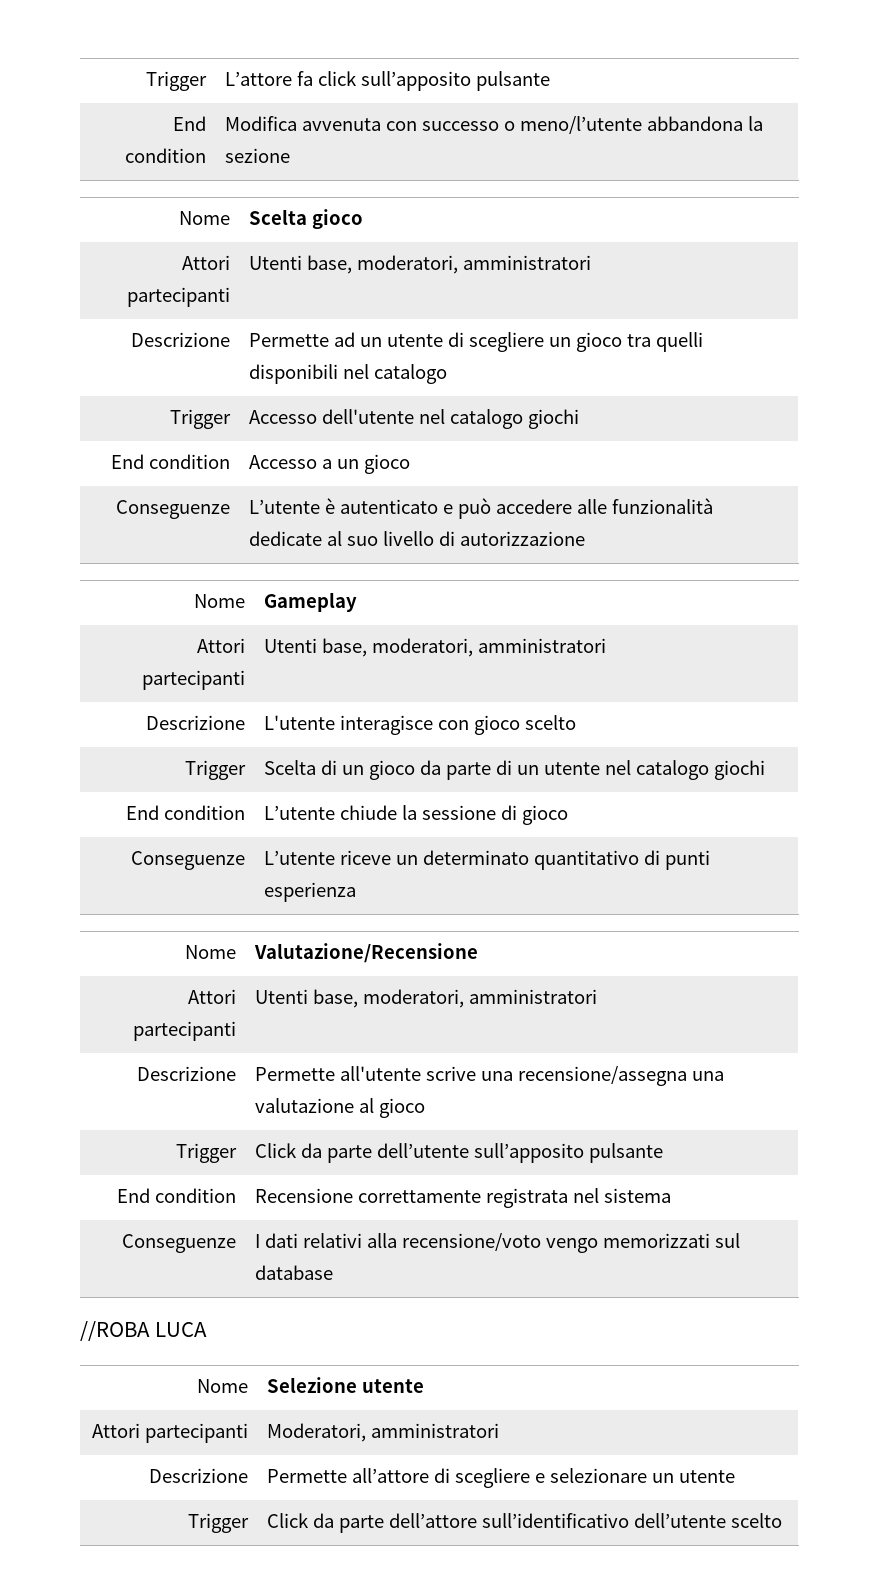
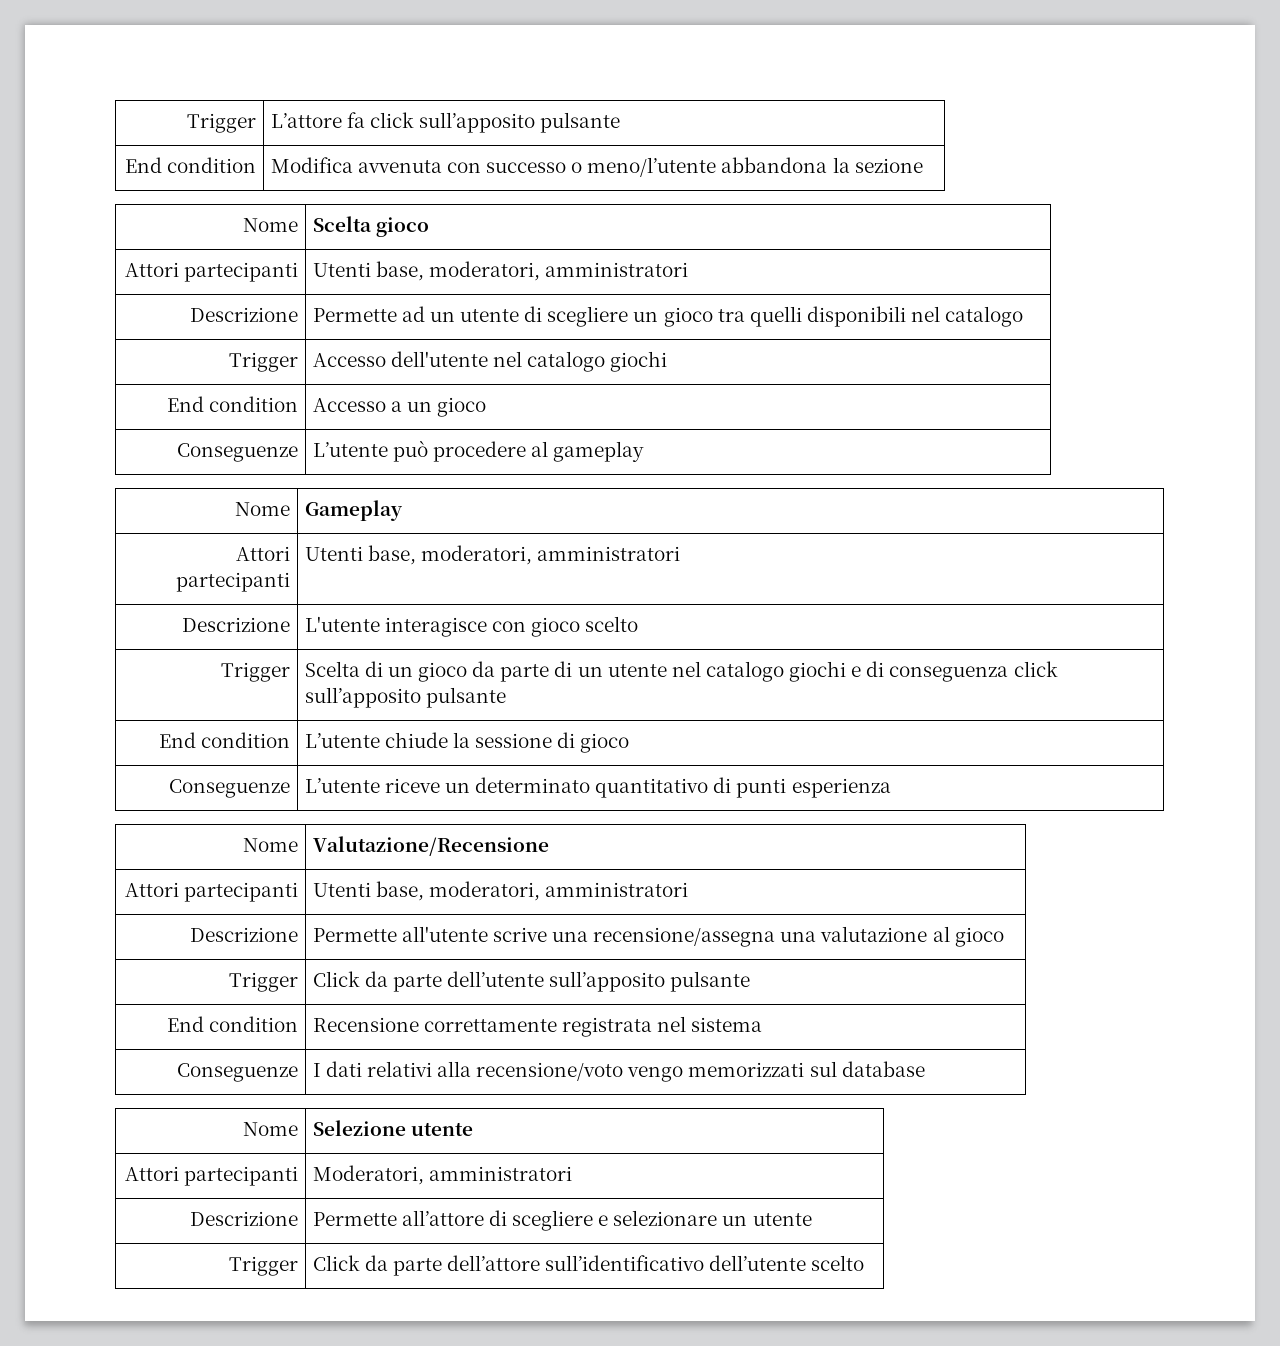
- Conseguenze | L’utente è autenticato e può accedere alle funzionalità dedicate al suo livello di autorizzazione
+ Conseguenze | L’utente può procedere al gameplay
- Trigger | Scelta di un gioco da parte di un utente nel catalogo giochi
+ Trigger | Scelta di un gioco da parte di un utente nel catalogo giochi e di conseguenza click sull’apposito pulsante
- //ROBA LUCA

